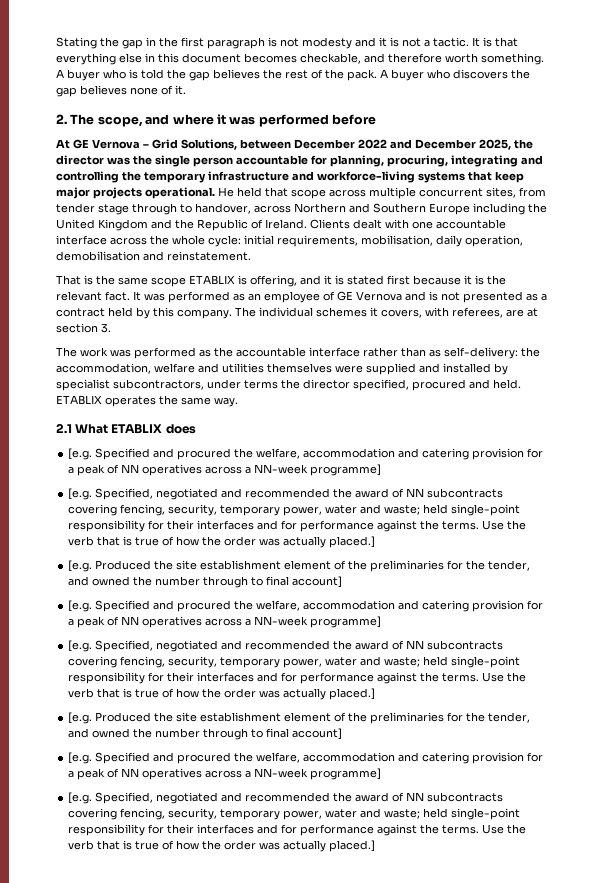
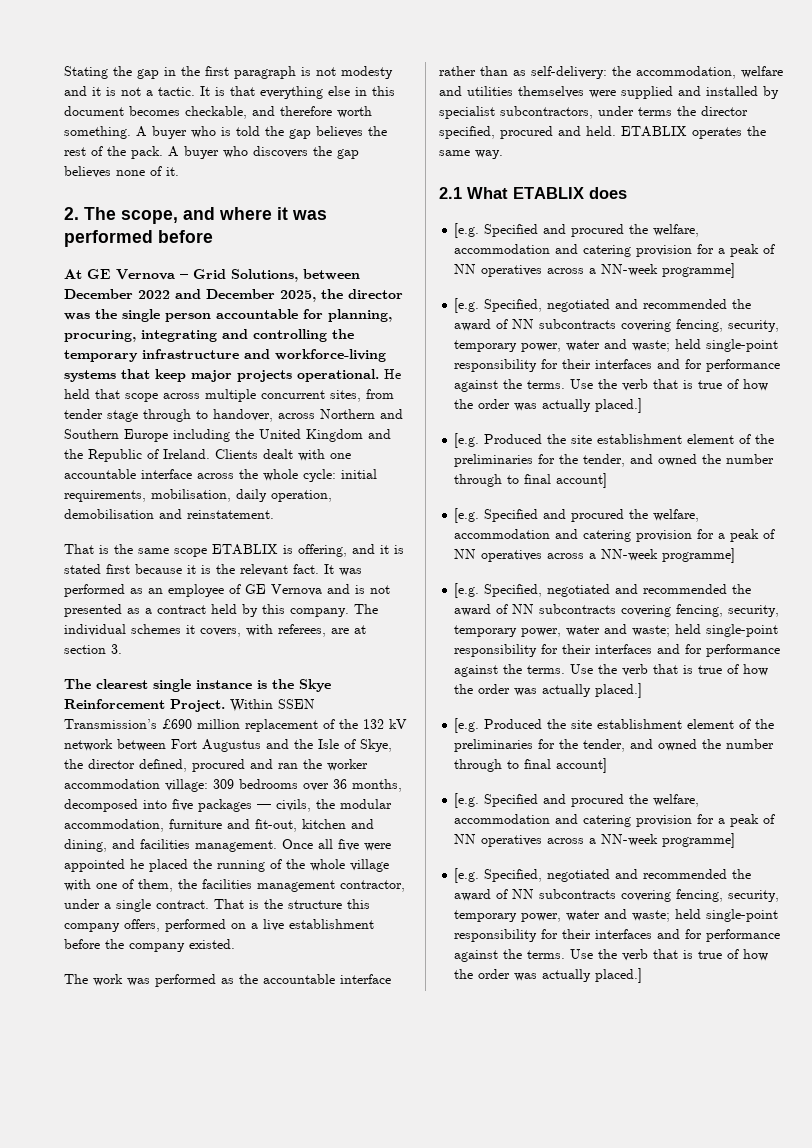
+ The clearest single instance is the Skye Reinforcement Project. Within SSEN Transmission’s £690 million replacement of the 132 kV network between Fort Augustus and the Isle of Skye, the director defined, procured and ran the worker accommodation village: 309 bedrooms over 36 months, decomposed into five packages — civils, the modular accommodation, furniture and fit-out, kitchen and dining, and facilities management. Once all five were appointed he placed the running of the whole village with one of them, the facilities management contractor, under a single contract. That is the structure this company offers, performed on a live establishment before the company existed.

